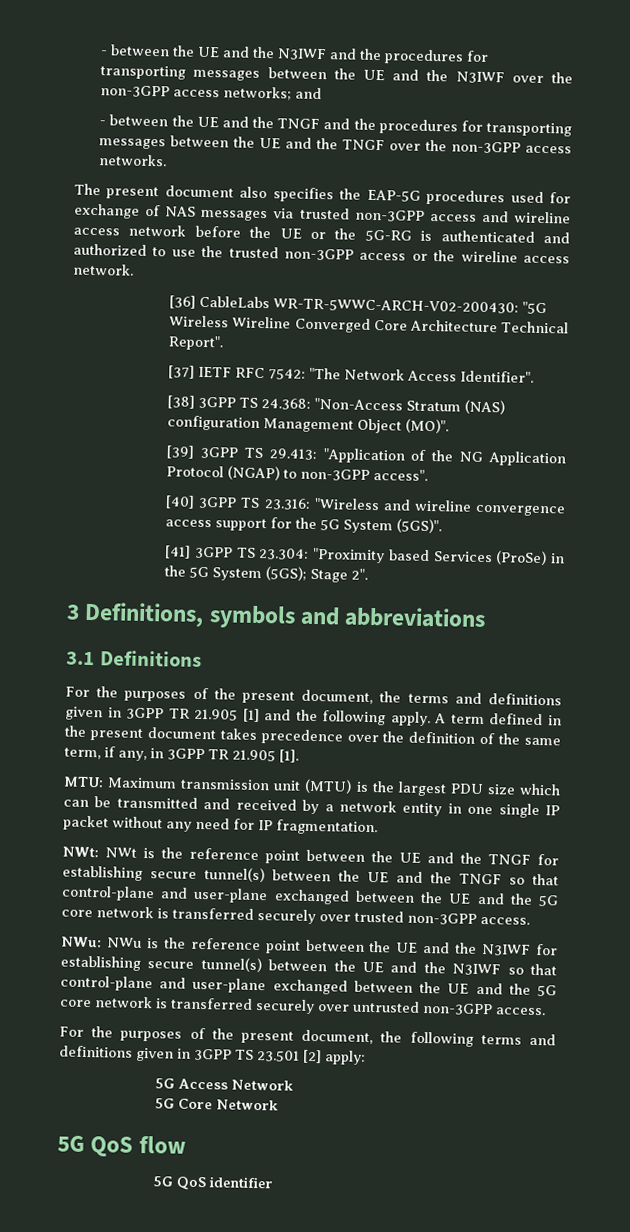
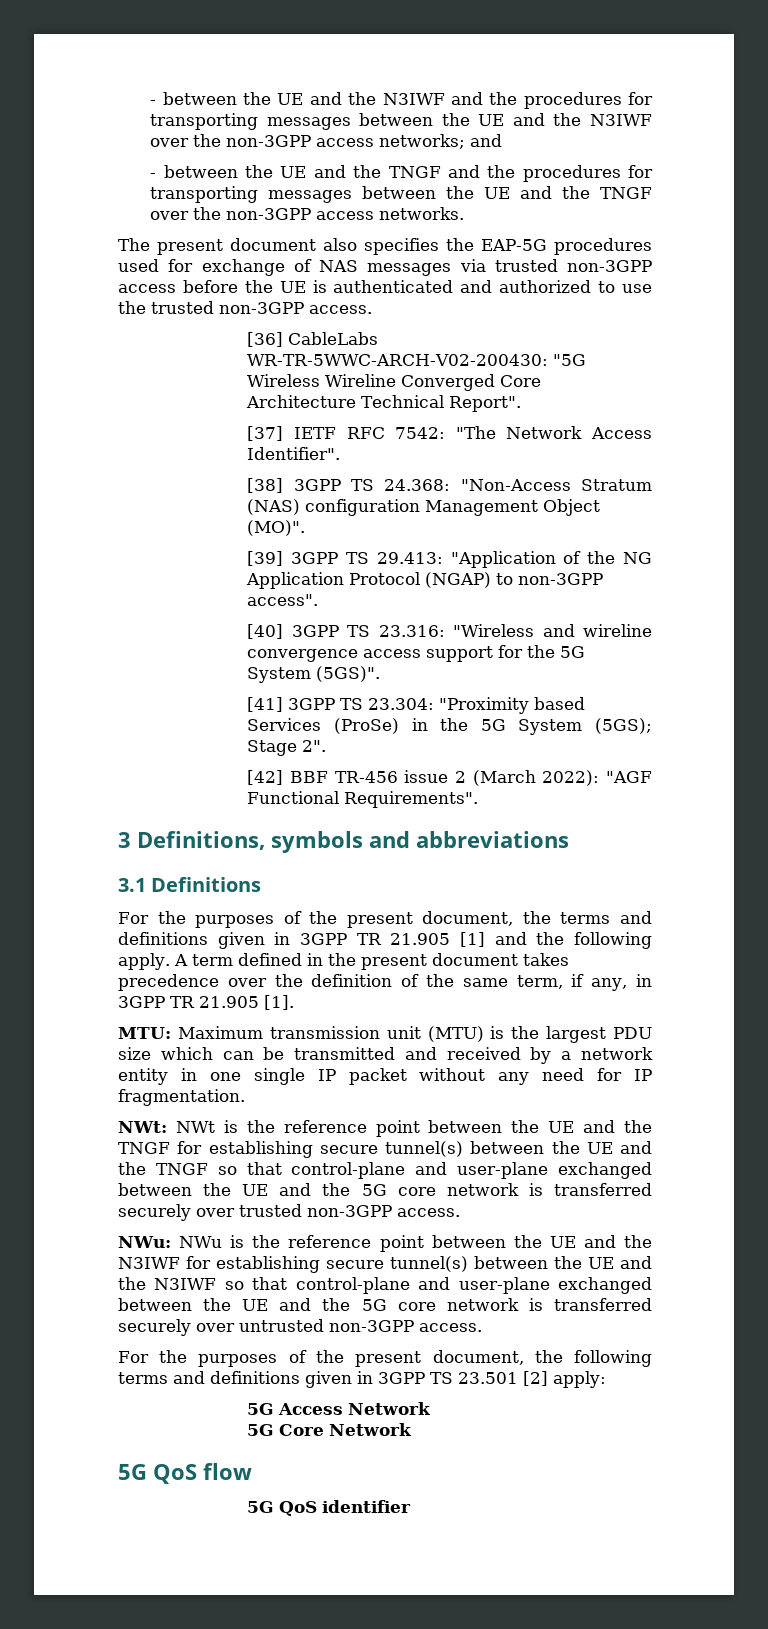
- The present document also specifies the EAP-5G procedures used for exchange of NAS messages via trusted non-3GPP access and wireline access network before the UE or the 5G-RG is authenticated and authorized to use the trusted non-3GPP access or the wireline access network.
+ The present document also specifies the EAP-5G procedures used for exchange of NAS messages via trusted non-3GPP access before the UE is authenticated and authorized to use the trusted non-3GPP access.
+ [42] BBF TR-456 issue 2 (March 2022): "AGF Functional Requirements".

